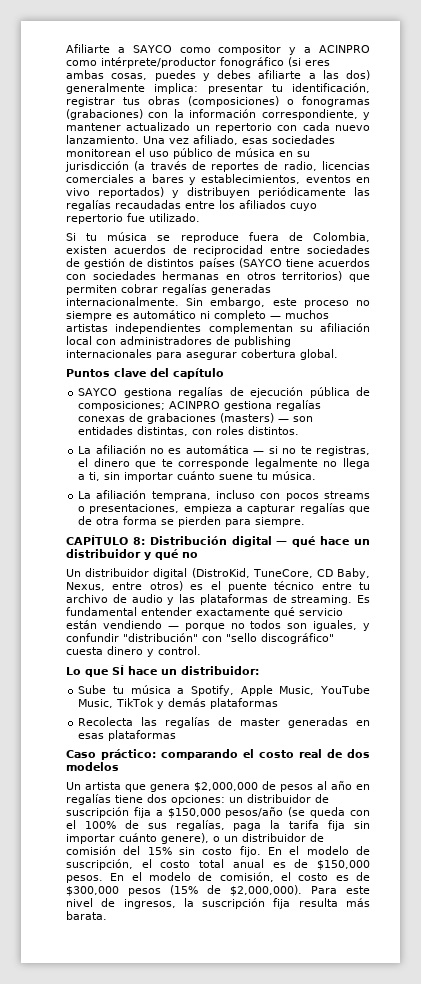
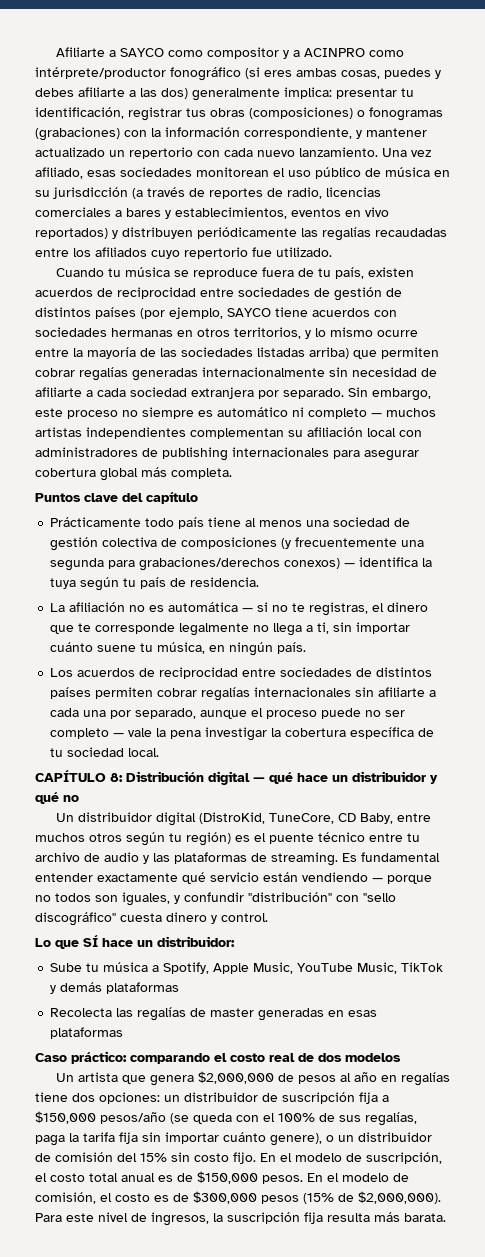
- Si tu música se reproduce fuera de Colombia, existen acuerdos de reciprocidad entre sociedades de gestión de distintos países (SAYCO tiene acuerdos con sociedades hermanas en otros territorios) que permiten cobrar regalías generadas internacionalmente.
+ Cuando tu música se reproduce fuera de tu país, existen acuerdos de reciprocidad entre sociedades de gestión de distintos países (por ejemplo, SAYCO tiene acuerdos con sociedades hermanas en otros territorios, y lo mismo ocurre entre la mayoría de las sociedades listadas arriba) que permiten cobrar regalías generadas internacionalmente sin necesidad de afiliarte a cada sociedad extranjera por separado.
- Sin embargo, este proceso no siempre es automático ni completo — muchos artistas independientes complementan su afiliación local con administradores de publishing internacionales para asegurar cobertura global.
+ Sin embargo, este proceso no siempre es automático ni completo — muchos artistas independientes complementan su afiliación local con administradores de publishing internacionales para asegurar cobertura global más completa.
- SAYCO gestiona regalías de ejecución pública de composiciones; ACINPRO gestiona regalías conexas de grabaciones (masters) — son entidades distintas, con roles distintos.
+ Prácticamente todo país tiene al menos una sociedad de gestión colectiva de composiciones (y frecuentemente una segunda para grabaciones/derechos conexos) — identifica la tuya según tu país de residencia.
- La afiliación no es automática — si no te registras, el dinero que te corresponde legalmente no llega a ti, sin importar cuánto suene tu música.
- La afiliación temprana, incluso con pocos streams o presentaciones, empieza a capturar regalías que de otra forma se pierden para siempre.
+ La afiliación no es automática — si no te registras, el dinero que te corresponde legalmente no llega a ti, sin importar cuánto suene tu música, en ningún país.
+ Los acuerdos de reciprocidad entre sociedades de distintos países permiten cobrar regalías internacionales sin afiliarte a cada una por separado, aunque el proceso puede no ser completo — vale la pena investigar la cobertura específica de tu sociedad local.
- Un distribuidor digital (DistroKid, TuneCore, CD Baby, Nexus, entre otros) es el puente técnico entre tu archivo de audio y las plataformas de streaming.
+ Un distribuidor digital (DistroKid, TuneCore, CD Baby, entre muchos otros según tu región) es el puente técnico entre tu archivo de audio y las plataformas de streaming.

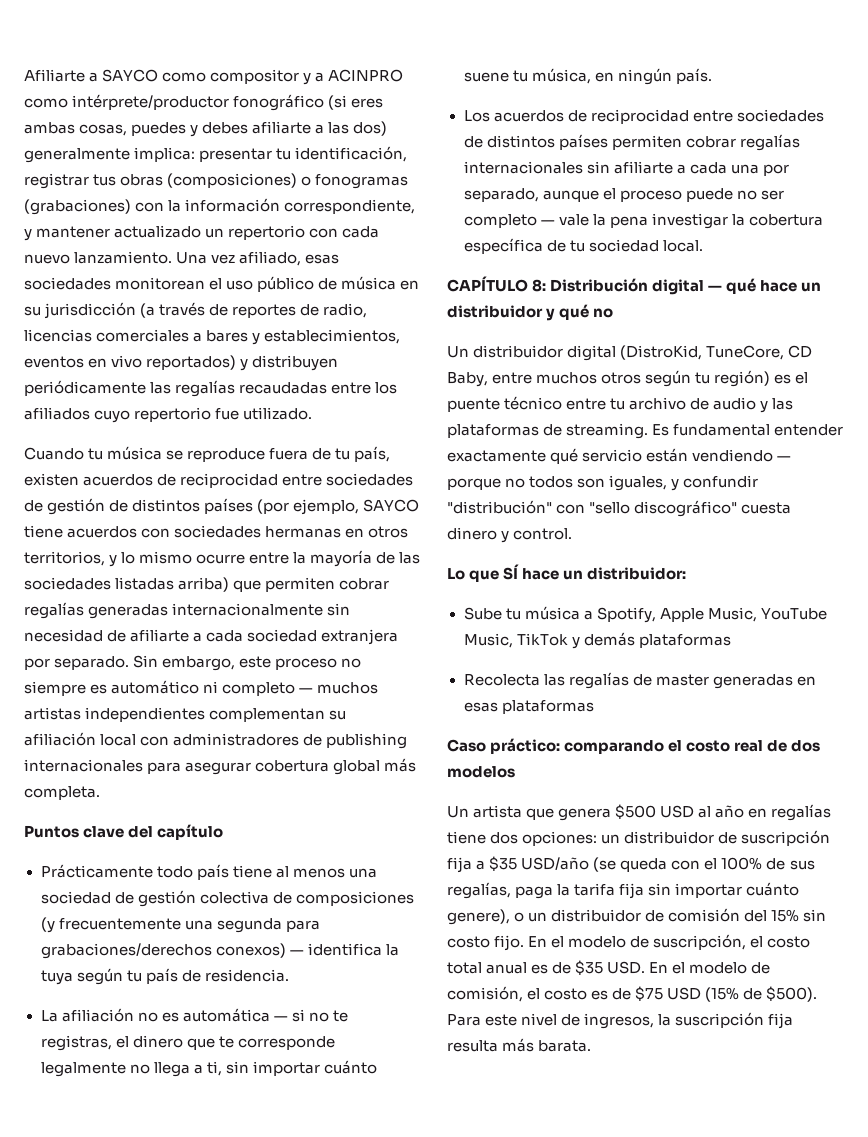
- Un artista que genera $2,000,000 de pesos al año en regalías tiene dos opciones: un distribuidor de suscripción fija a $150,000 pesos/año (se queda con el 100% de sus regalías, paga la tarifa fija sin importar cuánto genere), o un distribuidor de comisión del 15% sin costo fijo.
+ Un artista que genera $500 USD al año en regalías tiene dos opciones: un distribuidor de suscripción fija a $35 USD/año (se queda con el 100% de sus regalías, paga la tarifa fija sin importar cuánto genere), o un distribuidor de comisión del 15% sin costo fijo.
- En el modelo de suscripción, el costo total anual es de $150,000 pesos. En el modelo de comisión, el costo es de $300,000 pesos (15% de $2,000,000).
+ En el modelo de suscripción, el costo total anual es de $35 USD. En el modelo de comisión, el costo es de $75 USD (15% de $500).

